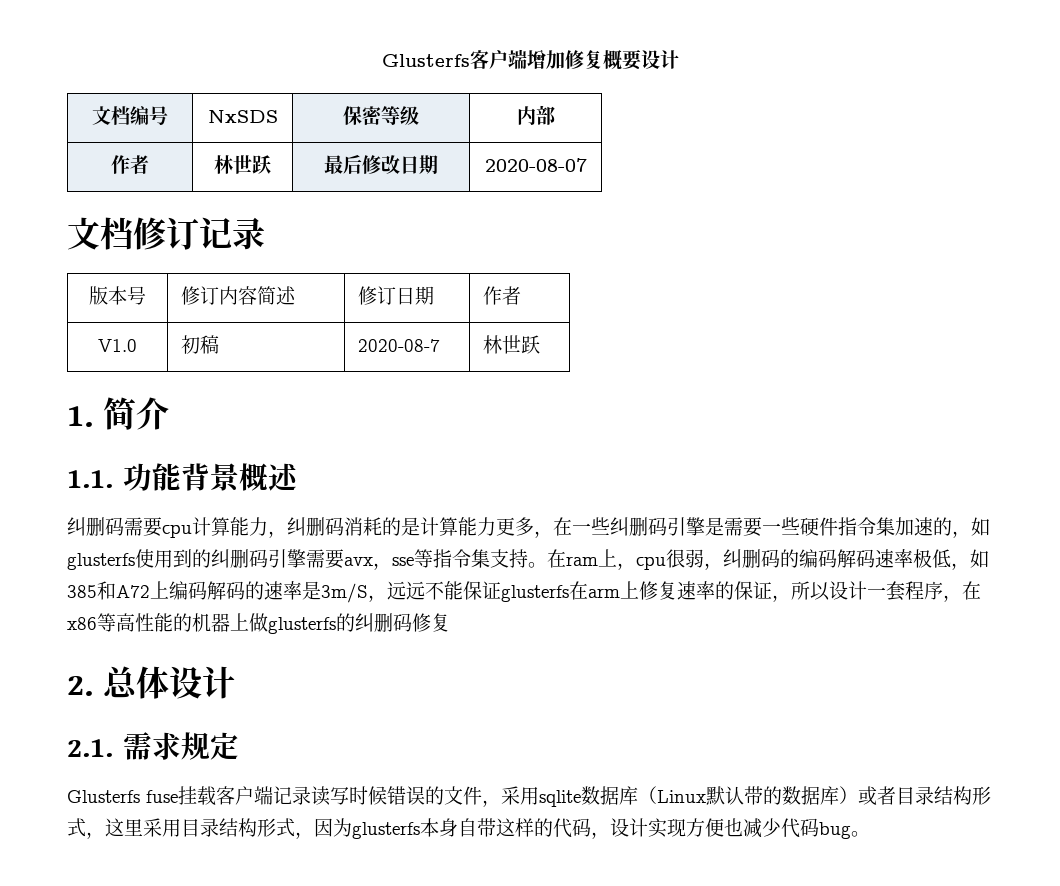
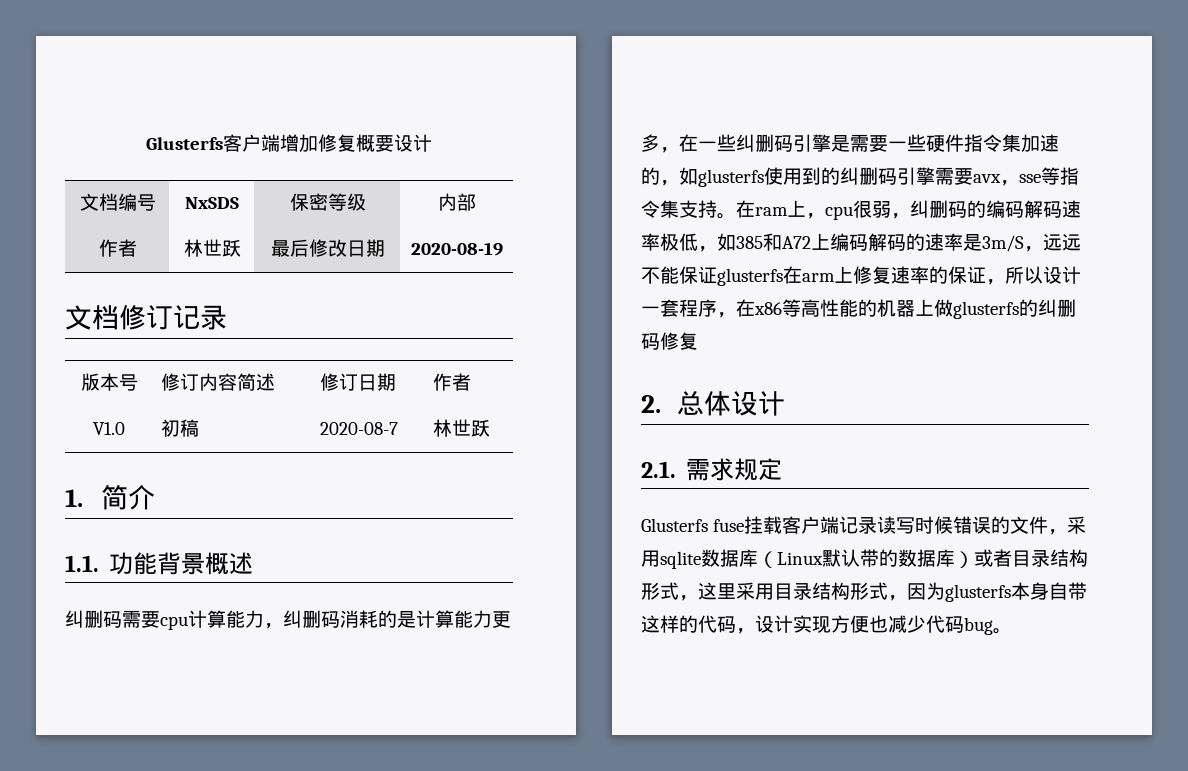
- 作者 | 林世跃 | 最后修改日期 | 2020-08-07
+ 作者 | 林世跃 | 最后修改日期 | 2020-08-19

